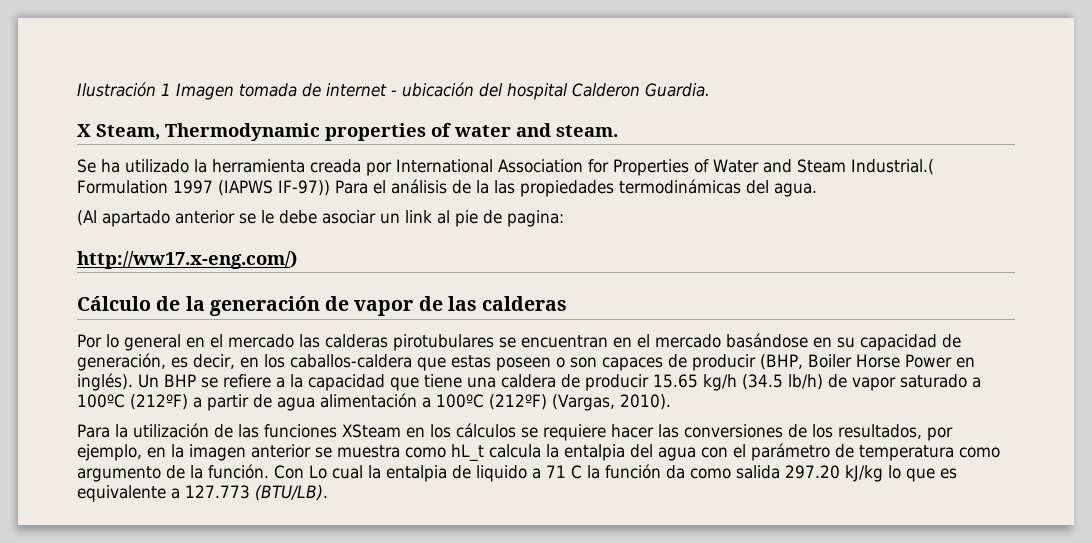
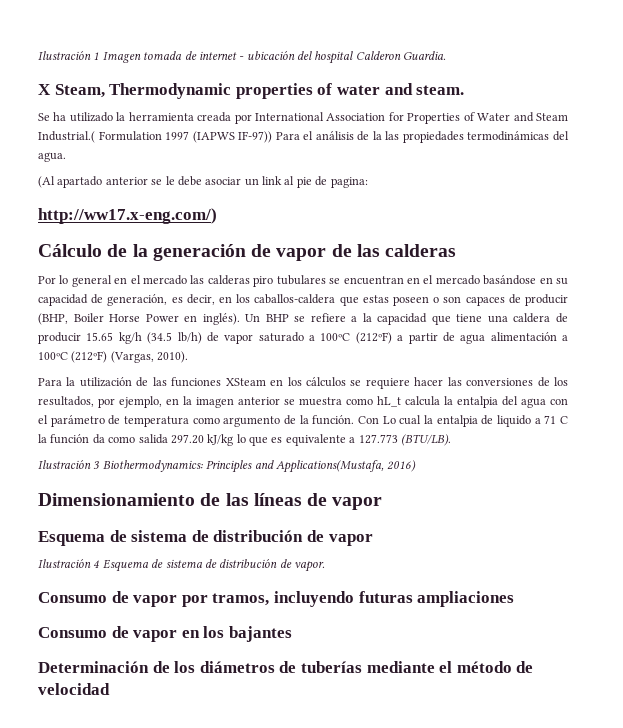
- Por lo general en el mercado las calderas pirotubulares se encuentran en el mercado basándose en su capacidad de generación, es decir, en los caballos-caldera que estas poseen o son capaces de producir (BHP, Boiler Horse Power en inglés).
+ Por lo general en el mercado las calderas piro tubulares se encuentran en el mercado basándose en su capacidad de generación, es decir, en los caballos-caldera que estas poseen o son capaces de producir (BHP, Boiler Horse Power en inglés).
+ Ilustración 3 Biothermodynamics: Principles and Applications(Mustafa, 2016)
+ Dimensionamiento de las líneas de vapor
+ Esquema de sistema de distribución de vapor
+ Ilustración 4 Esquema de sistema de distribución de vapor.
+ Consumo de vapor por tramos, incluyendo futuras ampliaciones
+ Consumo de vapor en los bajantes
+ Determinación de los diámetros de tuberías mediante el método de velocidad

